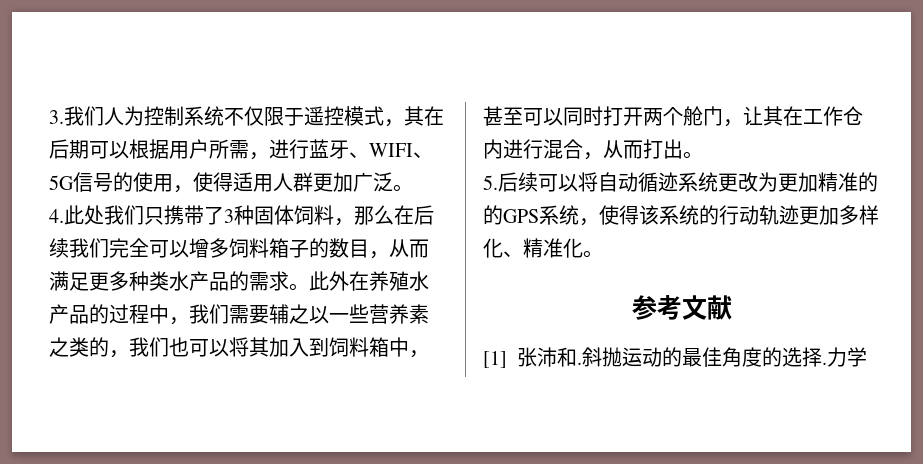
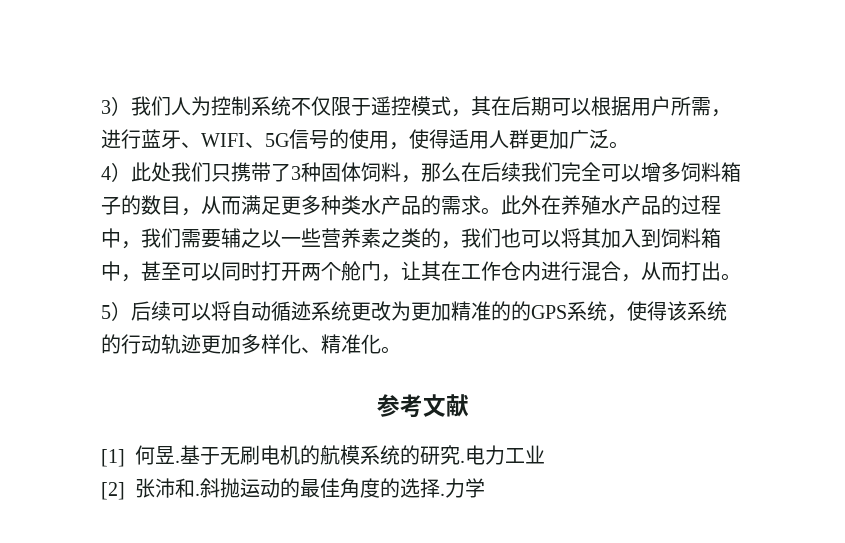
- 3.我们人为控制系统不仅限于遥控模式，其在后期可以根据用户所需，进行蓝牙、WIFI、5G信号的使用，使得适用人群更加广泛。
+ 3）我们人为控制系统不仅限于遥控模式，其在后期可以根据用户所需，进行蓝牙、WIFI、5G信号的使用，使得适用人群更加广泛。
- 4.此处我们只携带了3种固体饲料，那么在后续我们完全可以增多饲料箱子的数目，从而满足更多种类水产品的需求。
+ 4）此处我们只携带了3种固体饲料，那么在后续我们完全可以增多饲料箱子的数目，从而满足更多种类水产品的需求。
- 5.后续可以将自动循迹系统更改为更加精准的的GPS系统，使得该系统的行动轨迹更加多样化、精准化。
+ 5）后续可以将自动循迹系统更改为更加精准的的GPS系统，使得该系统的行动轨迹更加多样化、精准化。
- [1]张沛和.
+ [1]何昱.基于无刷电机的航模系统的研究.电力工业
+ [2]张沛和.

